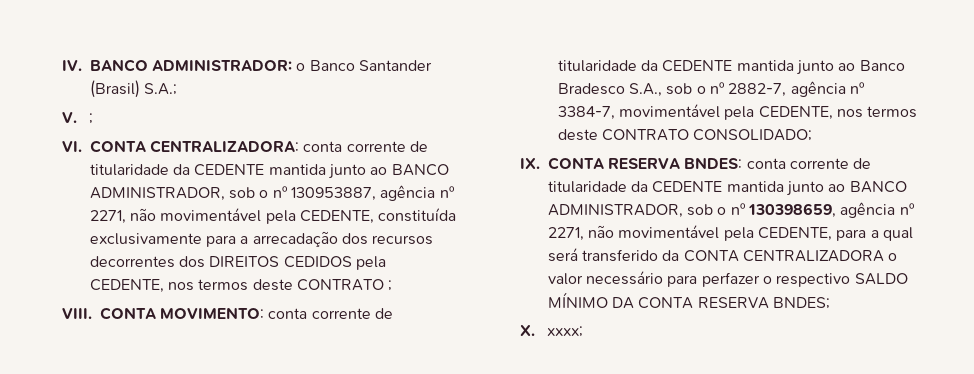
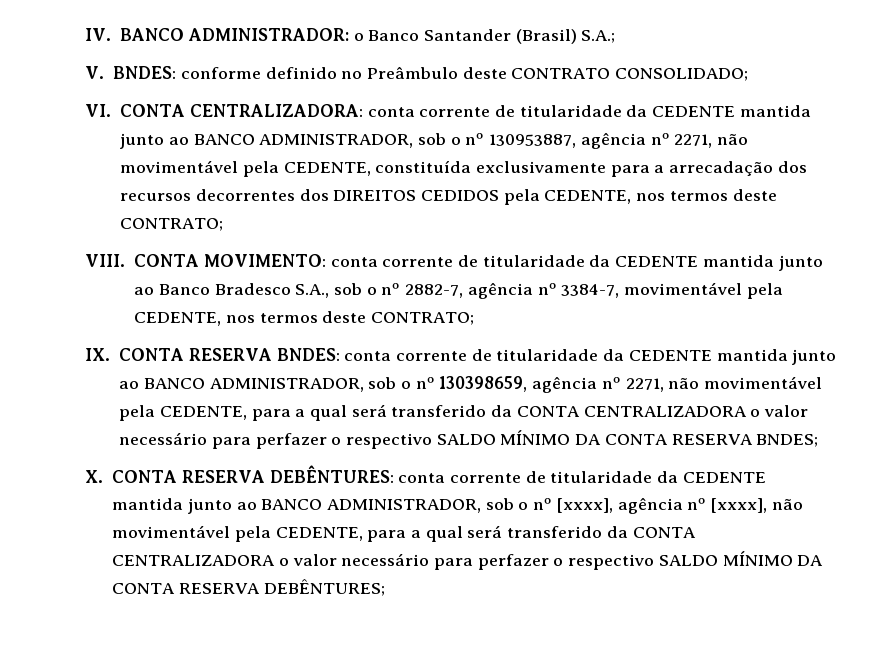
- V. ;
+ V. BNDES: conforme definido no Preâmbulo deste CONTRATO CONSOLIDADO;
- VI. CONTA CENTRALIZADORA: conta corrente de titularidade da CEDENTE mantida junto ao BANCO ADMINISTRADOR, sob o nº 130953887, agência nº 2271, não movimentável pela CEDENTE, constituída exclusivamente para a arrecadação dos recursos decorrentes dos DIREITOS CEDIDOS pela CEDENTE, nos termos deste CONTRATO ;
+ VI. CONTA CENTRALIZADORA: conta corrente de titularidade da CEDENTE mantida junto ao BANCO ADMINISTRADOR, sob o nº 130953887, agência nº 2271, não movimentável pela CEDENTE, constituída exclusivamente para a arrecadação dos recursos decorrentes dos DIREITOS CEDIDOS pela CEDENTE, nos termos deste CONTRATO;
- CONTA MOVIMENTO: conta corrente de titularidade da CEDENTE mantida junto ao Banco Bradesco S.A., sob o nº 2882-7, agência nº 3384-7, movimentável pela CEDENTE, nos termos deste CONTRATO CONSOLIDADO;
+ CONTA MOVIMENTO: conta corrente de titularidade da CEDENTE mantida junto ao Banco Bradesco S.A., sob o nº 2882-7, agência nº 3384-7, movimentável pela CEDENTE, nos termos deste CONTRATO;
- X. xxxx;
+ X. CONTA RESERVA DEBÊNTURES: conta corrente de titularidade da CEDENTE mantida junto ao BANCO ADMINISTRADOR, sob o nº [xxxx], agência nº [xxxx], não movimentável pela CEDENTE, para a qual será transferido da CONTA CENTRALIZADORA o valor necessário para perfazer o respectivo SALDO MÍNIMO DA CONTA RESERVA DEBÊNTURES;

